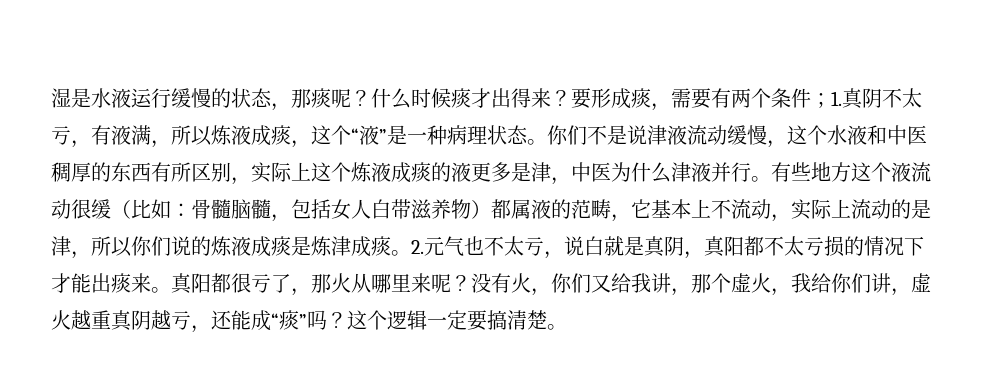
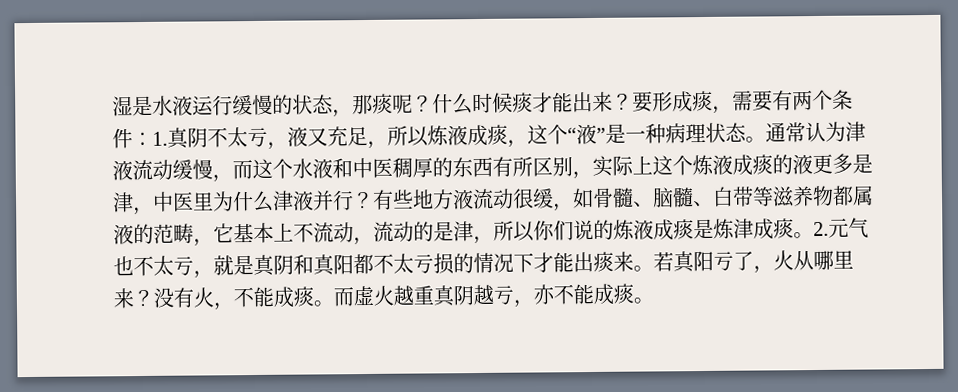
- 什么时候痰才出得来？
+ 什么时候痰才能出来？
- 要形成痰，需要有两个条件；1.真阴不太亏，有液满，所以炼液成痰，这个“液”是一种病理状态。
+ 要形成痰，需要有两个条件：1.真阴不太亏，液又充足，所以炼液成痰，这个“液”是一种病理状态。
- 你们不是说津液流动缓慢，这个水液和中医稠厚的东西有所区别，实际上这个炼液成痰的液更多是津，中医为什么津液并行。
+ 通常认为津液流动缓慢，而这个水液和中医稠厚的东西有所区别，实际上这个炼液成痰的液更多是津，中医里为什么津液并行？
- 有些地方这个液流动很缓（比如：骨髓脑髓，包括女人白带滋养物）都属液的范畴，它基本上不流动，实际上流动的是津，所以你们说的炼液成痰是炼津成痰。
+ 有些地方液流动很缓，如骨髓、脑髓、白带等滋养物都属液的范畴，它基本上不流动，流动的是津，所以你们说的炼液成痰是炼津成痰。
- 2.元气也不太亏，说白就是真阴，真阳都不太亏损的情况下才能出痰来。
+ 2.元气也不太亏，就是真阴和真阳都不太亏损的情况下才能出痰来。
- 真阳都很亏了，那火从哪里来呢？
+ 若真阳亏了，火从哪里来？
- 没有火，你们又给我讲，那个虚火，我给你们讲，虚火越重真阴越亏，还能成“痰”吗？这个逻辑一定要搞清楚。
+ 没有火，不能成痰。而虚火越重真阴越亏，亦不能成痰。

